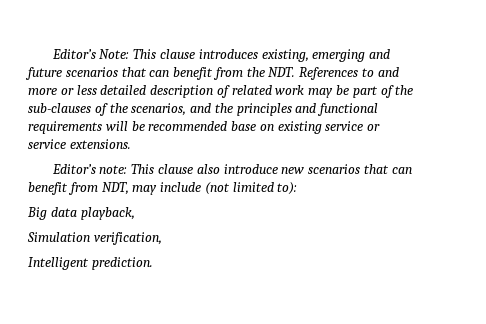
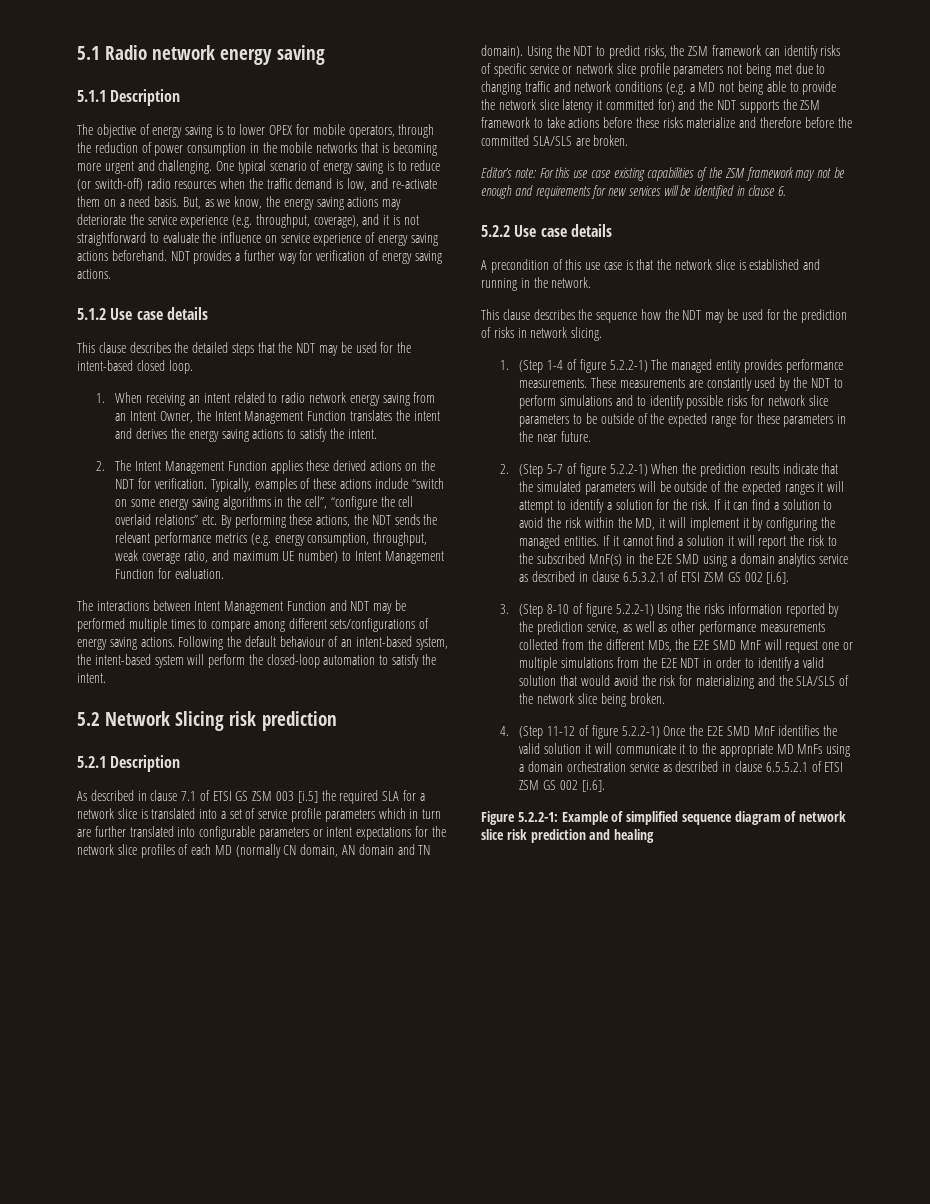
- Editor’s Note: This clause introduces existing, emerging and future scenarios that can benefit from the NDT. References to and more or less detailed description of related work may be part of the sub-clauses of the scenarios, and the principles and functional requirements will be recommended base on existing service or service extensions.
- Editor’s note: This clause also introduce new scenarios that can benefit from NDT, may include (not limited to):
- Big data playback,
- Simulation verification,
- Intelligent prediction.
+ 5.1 Radio network energy saving
+ 5.1.1 Description
+ The objective of energy saving is to lower OPEX for mobile operators, through the reduction of power consumption in the mobile networks that is becoming more urgent and challenging. One typical scenario of energy saving is to reduce (or switch-off) radio resources when the traffic demand is low, and re-activate them on a need basis. But, as we know, the energy saving actions may deteriorate the service experience (e.g. throughput, coverage), and it is not straightforward to evaluate the influence on service experience of energy saving actions beforehand. NDT provides a further way for verification of energy saving actions.
+ 5.1.2 Use case details
+ This clause describes the detailed steps that the NDT may be used for the intent-based closed loop.
+ 1. When receiving an intent related to radio network energy saving from an Intent Owner, the Intent Management Function translates the intent and derives the energy saving actions to satisfy the intent.
+ 2. The Intent Management Function applies these derived actions on the NDT for verification. Typically, examples of these actions include “switch on some energy saving algorithms in the cell”, “configure the cell overlaid relations” etc. By performing these actions, the NDT sends the relevant performance metrics (e.g. energy consumption, throughput, weak coverage ratio, and maximum UE number) to Intent Management Function for evaluation.
+ The interactions between Intent Management Function and NDT may be performed multiple times to compare among different sets/configurations of energy saving actions. Following the default behaviour of an intent-based system, the intent-based system will perform the closed-loop automation to satisfy the intent.
+ 5.2 Network Slicing risk prediction
+ 5.2.1 Description
+ As described in clause 7.1 of ETSI GS ZSM 003 [i.5] the required SLA for a network slice is translated into a set of service profile parameters which in turn are further translated into configurable parameters or intent expectations for the network slice profiles of each MD (normally CN domain, AN domain and TN domain). Using the NDT to predict risks, the ZSM framework can identify risks of specific service or network slice profile parameters not being met due to changing traffic and network conditions (e.g. a MD not being able to provide the network slice latency it committed for) and the NDT supports the ZSM framework to take actions before these risks materialize and therefore before the committed SLA/SLS are broken.
+ Editor’s note: For this use case existing capabilities of the ZSM framework may not be enough and requirements for new services will be identified in clause 6.
+ 5.2.2 Use case details
+ A precondition of this use case is that the network slice is established and running in the network.
+ This clause describes the sequence how the NDT may be used for the prediction of risks in network slicing.
+ 1. (Step 1-4 of figure 5.2.2-1) The managed entity provides performance measurements. These measurements are constantly used by the NDT to perform simulations and to identify possible risks for network slice parameters to be outside of the expected range for these parameters in the near future.
+ 2. (Step 5-7 of figure 5.2.2-1) When the prediction results indicate that the simulated parameters will be outside of the expected ranges it will attempt to identify a solution for the risk. If it can find a solution to avoid the risk within the MD, it will implement it by configuring the managed entities. If it cannot find a solution it will report the risk to the subscribed MnF(s) in the E2E SMD using a domain analytics service as described in clause 6.5.3.2.1 of ETSI ZSM GS 002 [i.6].
+ 3. (Step 8-10 of figure 5.2.2-1) Using the risks information reported by the prediction service, as well as other performance measurements collected from the different MDs, the E2E SMD MnF will request one or multiple simulations from the E2E NDT in order to identify a valid solution that would avoid the risk for materializing and the SLA/SLS of the network slice being broken.
+ 4. (Step 11-12 of figure 5.2.2-1) Once the E2E SMD MnF identifies the valid solution it will communicate it to the appropriate MD MnFs using a domain orchestration service as described in clause 6.5.5.2.1 of ETSI ZSM GS 002 [i.6].
+ Figure 5.2.2-1: Example of simplified sequence diagram of network slice risk prediction and healing

